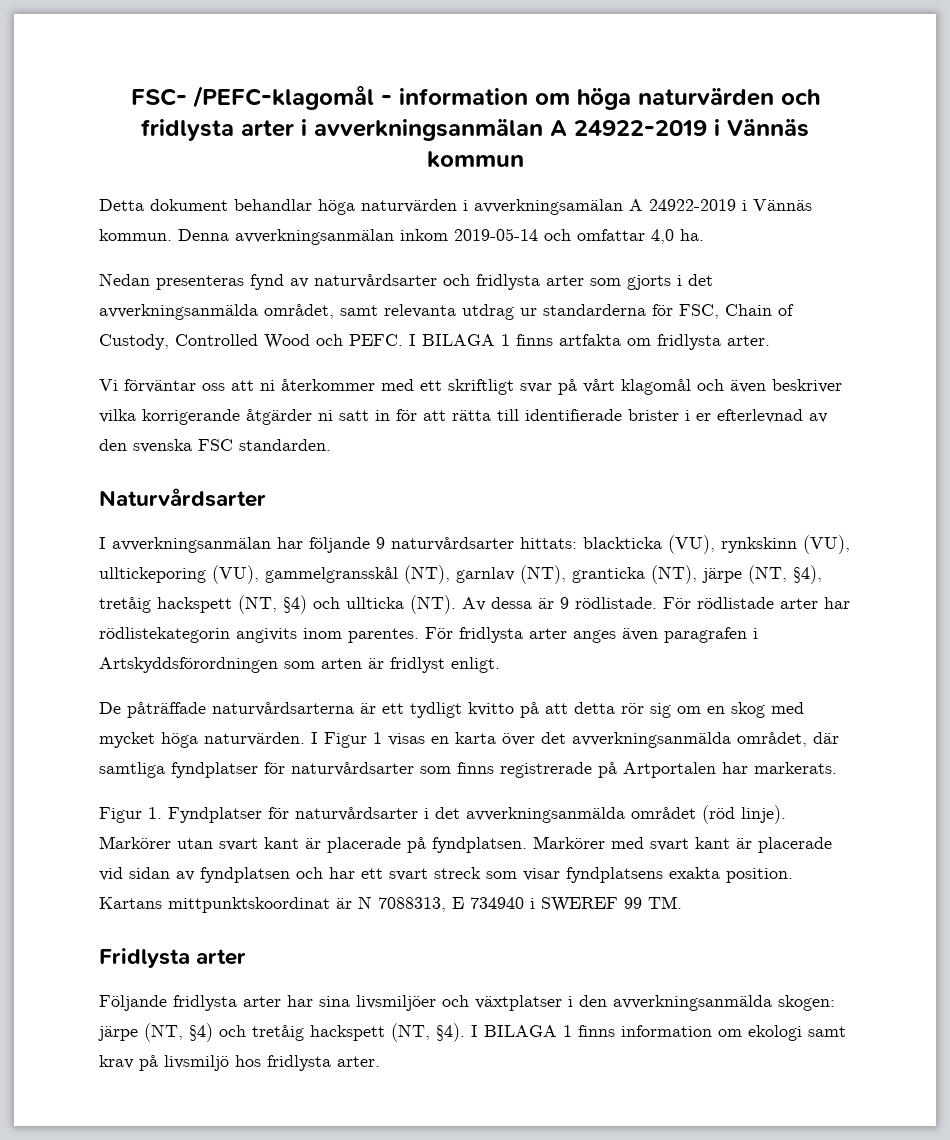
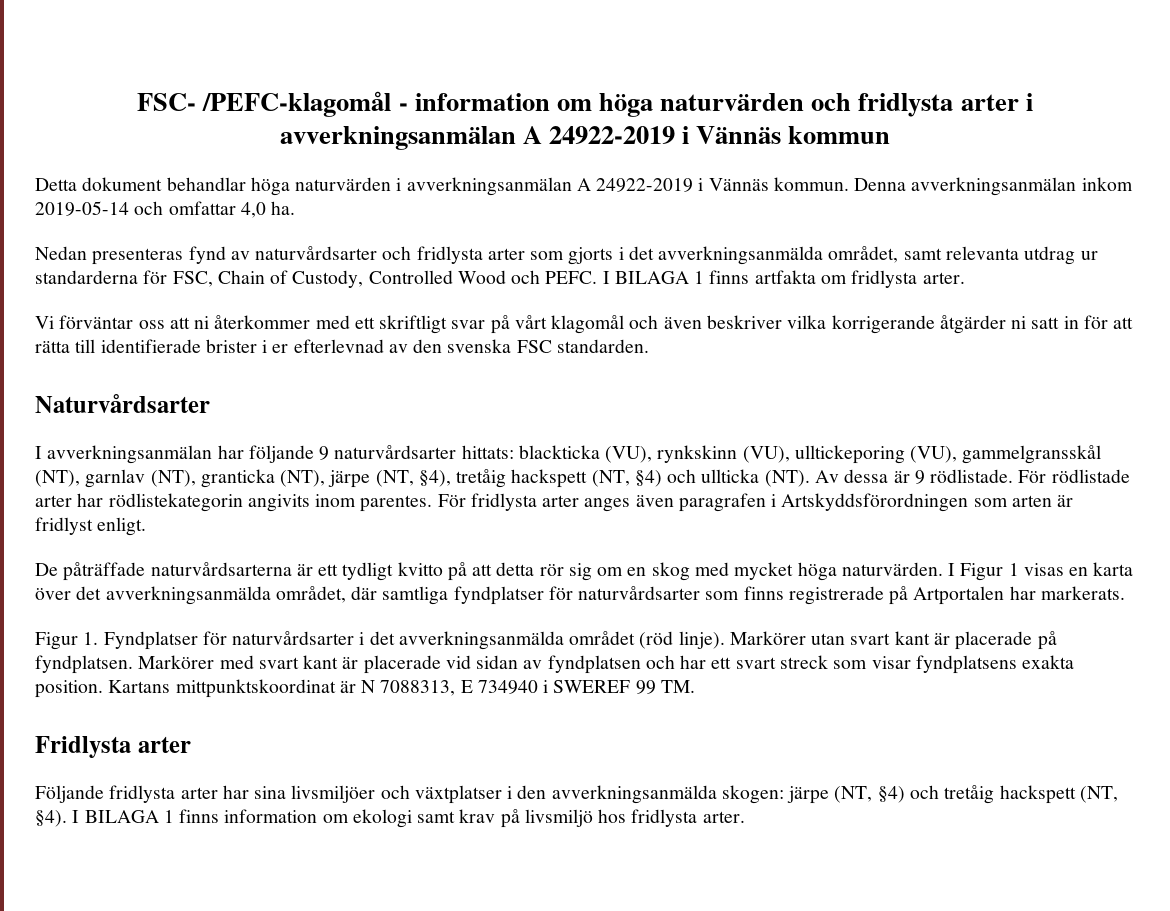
- Detta dokument behandlar höga naturvärden i avverkningsamälan A 24922-2019 i Vännäs kommun.
+ Detta dokument behandlar höga naturvärden i avverkningsanmälan A 24922-2019 i Vännäs kommun.

